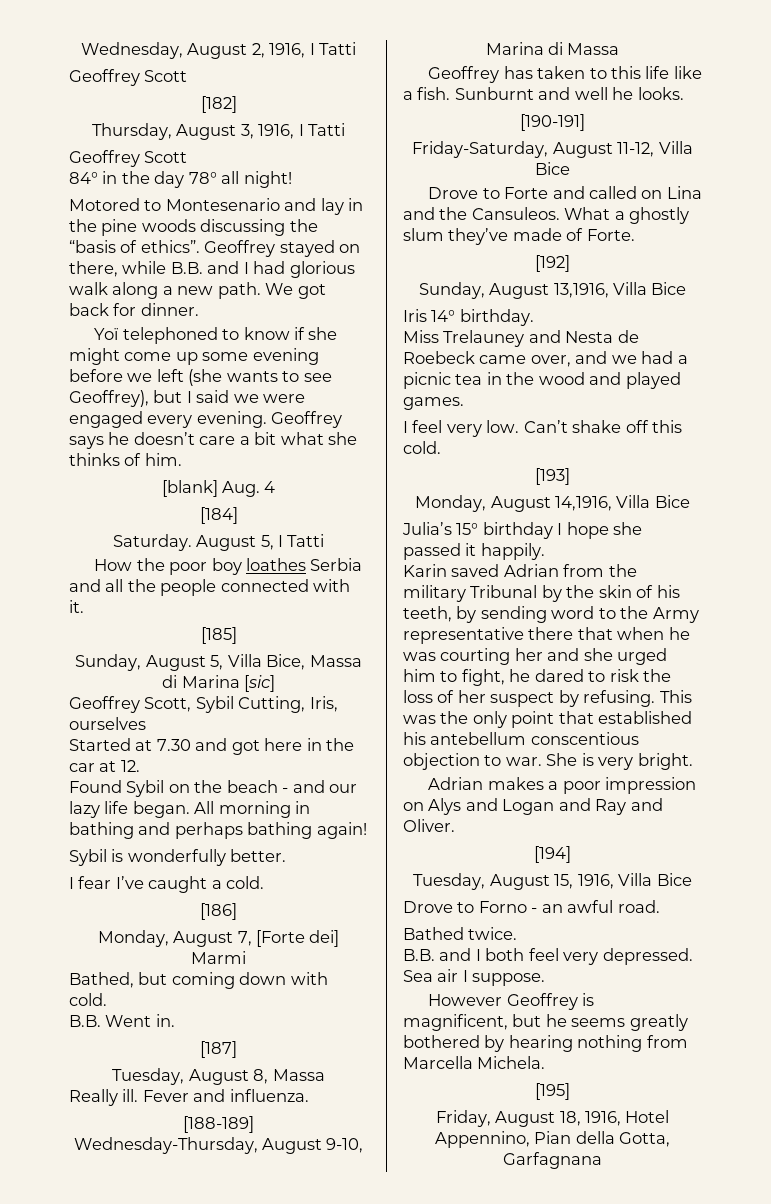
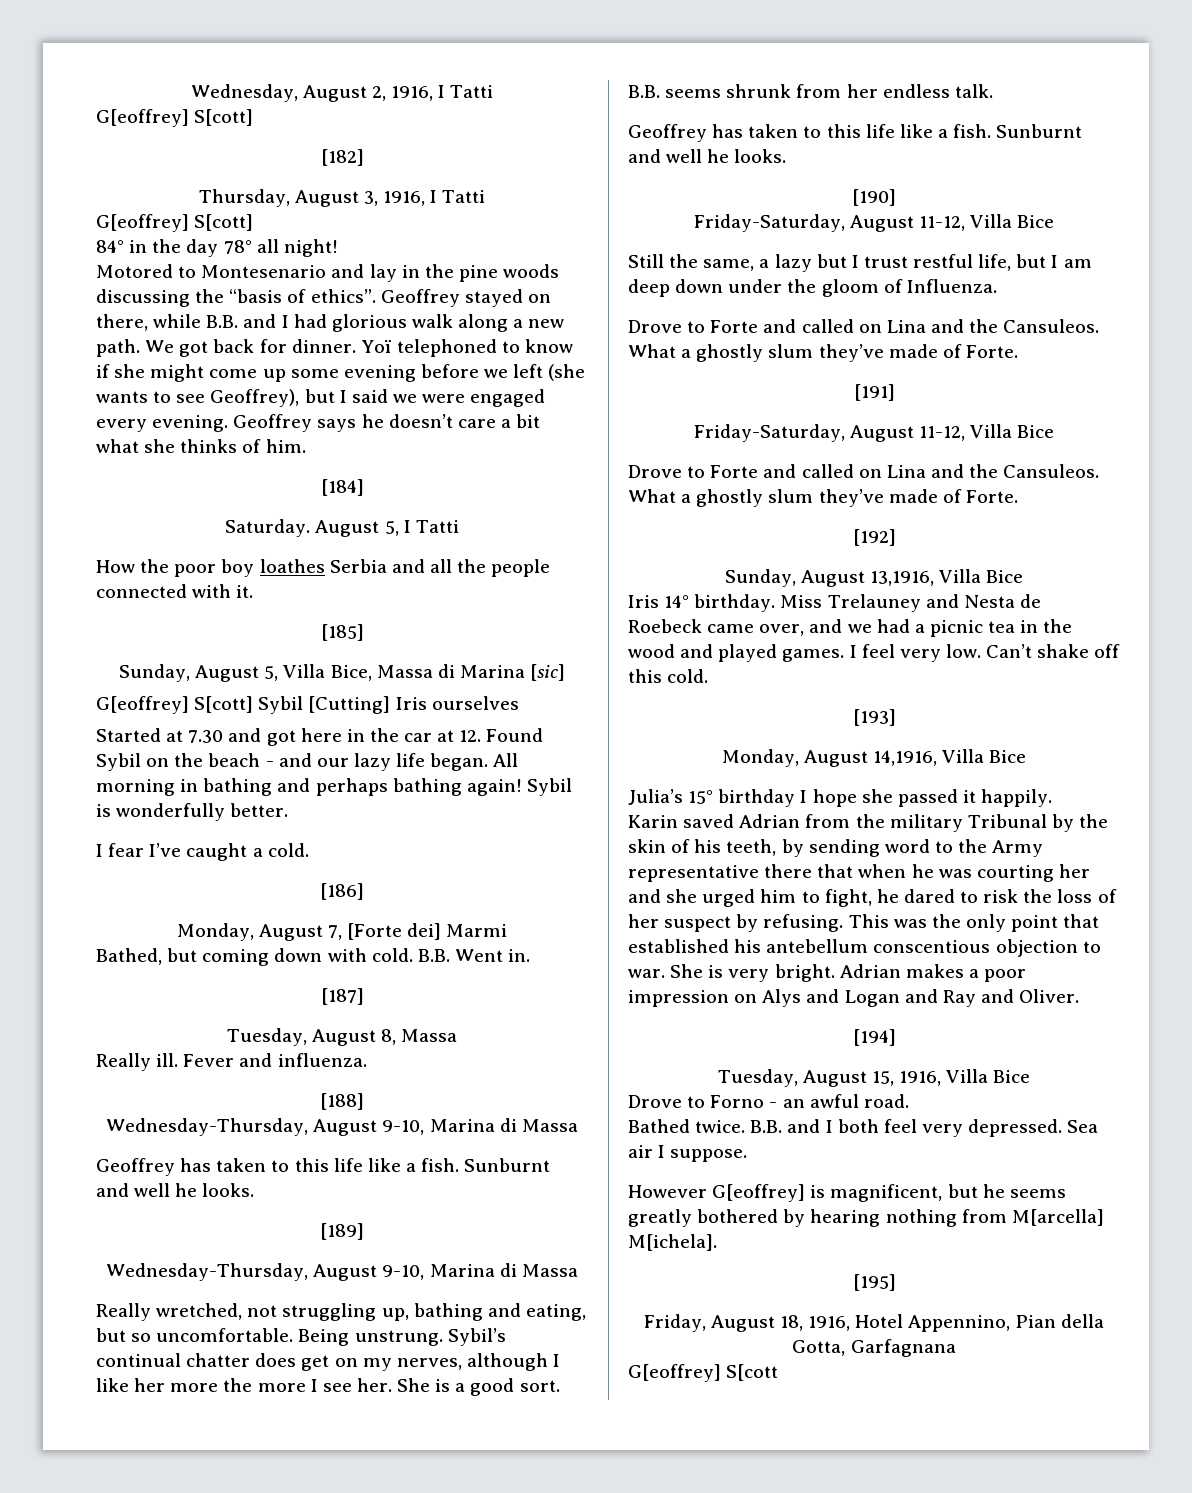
  Wednesday, August 2, 1916, I Tatti
- Geoffrey Scott
+ G[eoffrey] S[cott]
  Thursday, August 3, 1916, I Tatti
- Geoffrey Scott
+ G[eoffrey] S[cott]
- We got back for dinner.
- Yoï telephoned to know if she might come up some evening before we left (she wants to see Geoffrey), but I said we were engaged every evening.
+ We got back for dinner. Yoï telephoned to know if she might come up some evening before we left (she wants to see Geoffrey), but I said we were engaged every evening.
- [blank] Aug. 4
- Geoffrey Scott, Sybil Cutting, Iris, ourselves
+ G[eoffrey] S[cott] Sybil [Cutting] Iris ourselves
- Started at 7.30 and got here in the car at 12.
- Found Sybil on the beach - and our lazy life began.
+ Started at 7.30 and got here in the car at 12. Found Sybil on the beach - and our lazy life began.
- All morning in bathing and perhaps bathing again!
- Sybil is wonderfully better.
+ All morning in bathing and perhaps bathing again! Sybil is wonderfully better.
- Bathed, but coming down with cold.
- B.B. Went in.
+ Bathed, but coming down with cold. B.B. Went in.
- [188-189]
+ [188]
- [190-191]
+ [189]
+ Wednesday-Thursday, August 9-10, Marina di Massa
+ Really wretched, not struggling up, bathing and eating, but so uncomfortable. Being unstrung. Sybil’s continual chatter does get on my nerves, although I like her more the more I see her. She is a good sort. B.B. seems shrunk from her endless talk.
+ Geoffrey has taken to this life like a fish. Sunburnt and well he looks.
+ [190]
+ Friday-Saturday, August 11-12, Villa Bice
+ Still the same, a lazy but I trust restful life, but I am deep down under the gloom of Influenza.
+ Drove to Forte and called on Lina and the Cansuleos. What a ghostly slum they’ve made of Forte.
+ [191]
- Iris 14° birthday.
- Miss Trelauney and Nesta de Roebeck came over, and we had a picnic tea in the wood and played games.
- I feel very low.
+ Iris 14° birthday. Miss Trelauney and Nesta de Roebeck came over, and we had a picnic tea in the wood and played games. I feel very low.
- She is very bright.
- Adrian makes a poor impression on Alys and Logan and Ray and Oliver.
+ She is very bright. Adrian makes a poor impression on Alys and Logan and Ray and Oliver.
- Bathed twice.
- B.B. and I both feel very depressed.
+ Bathed twice. B.B. and I both feel very depressed.
- However Geoffrey is magnificent, but he seems greatly bothered by hearing nothing from Marcella Michela.
+ However G[eoffrey] is magnificent, but he seems greatly bothered by hearing nothing from M[arcella] M[ichela].
+ G[eoffrey] S[cott

